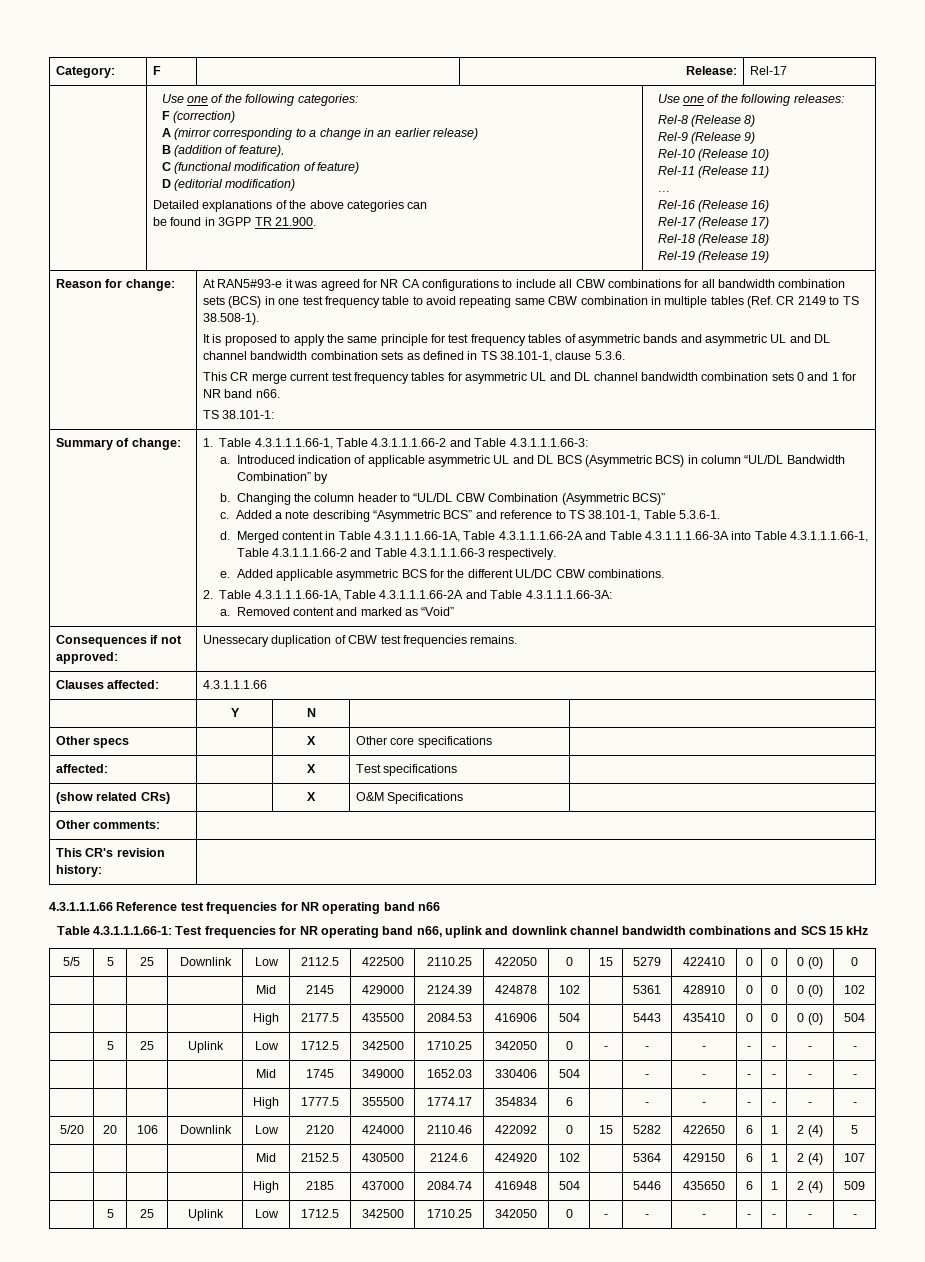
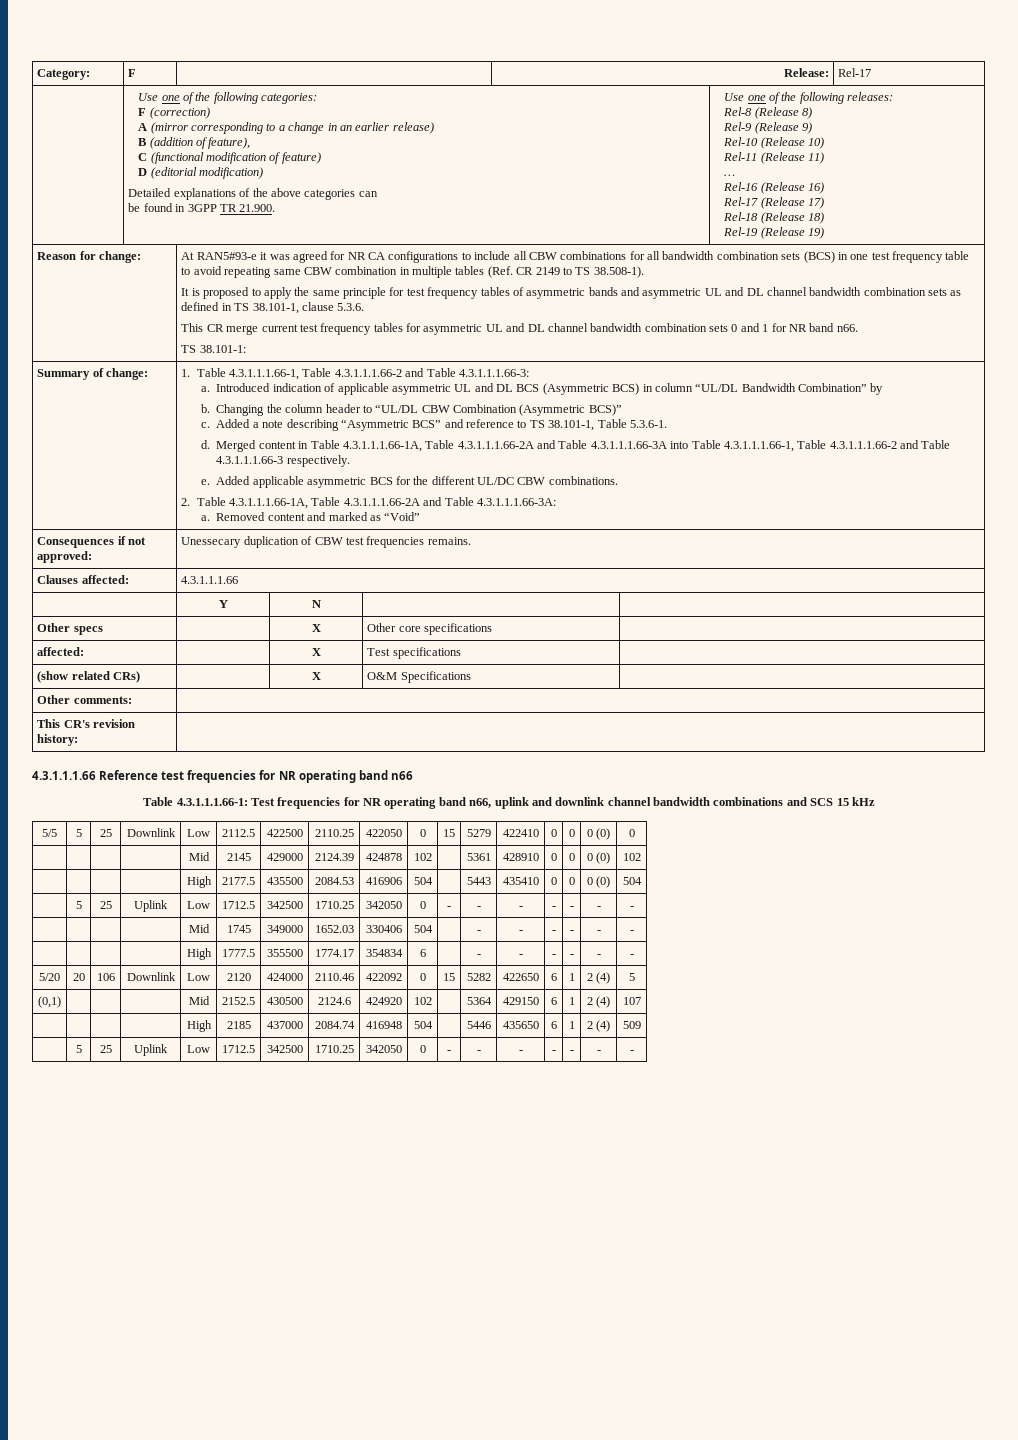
- | | | | Mid | 2152.5 | 430500 | 2124.6 | 424920 | 102 | | 5364 | 429150 | 6 | 1 | 2 (4) | 107
+ (0,1) | | | | Mid | 2152.5 | 430500 | 2124.6 | 424920 | 102 | | 5364 | 429150 | 6 | 1 | 2 (4) | 107

